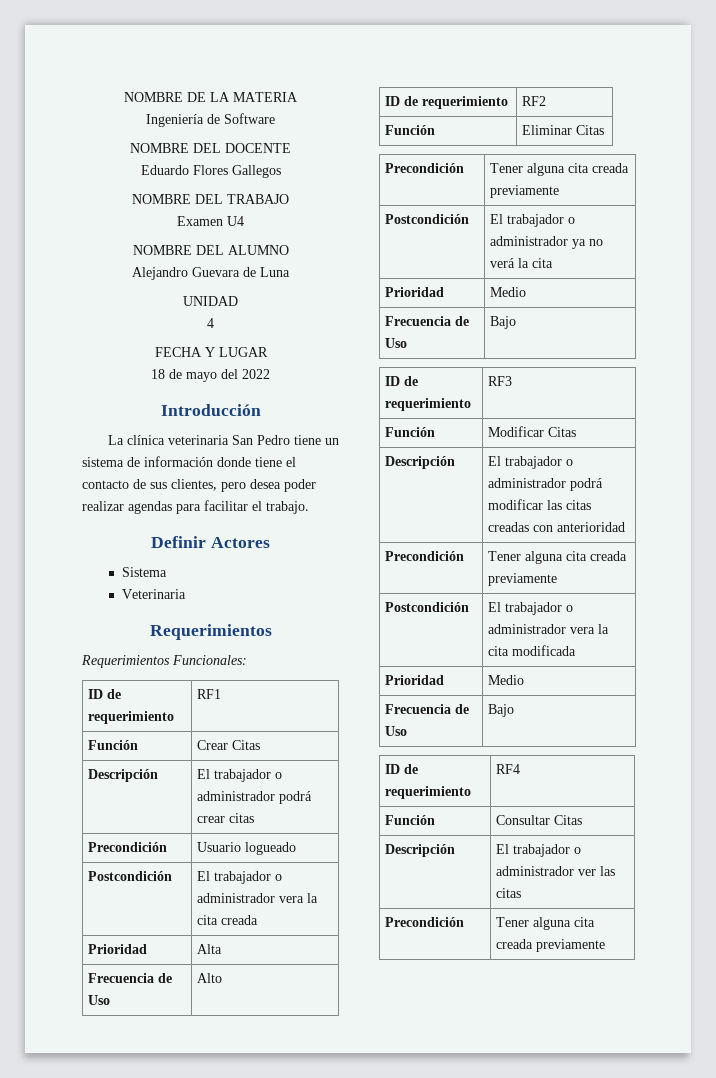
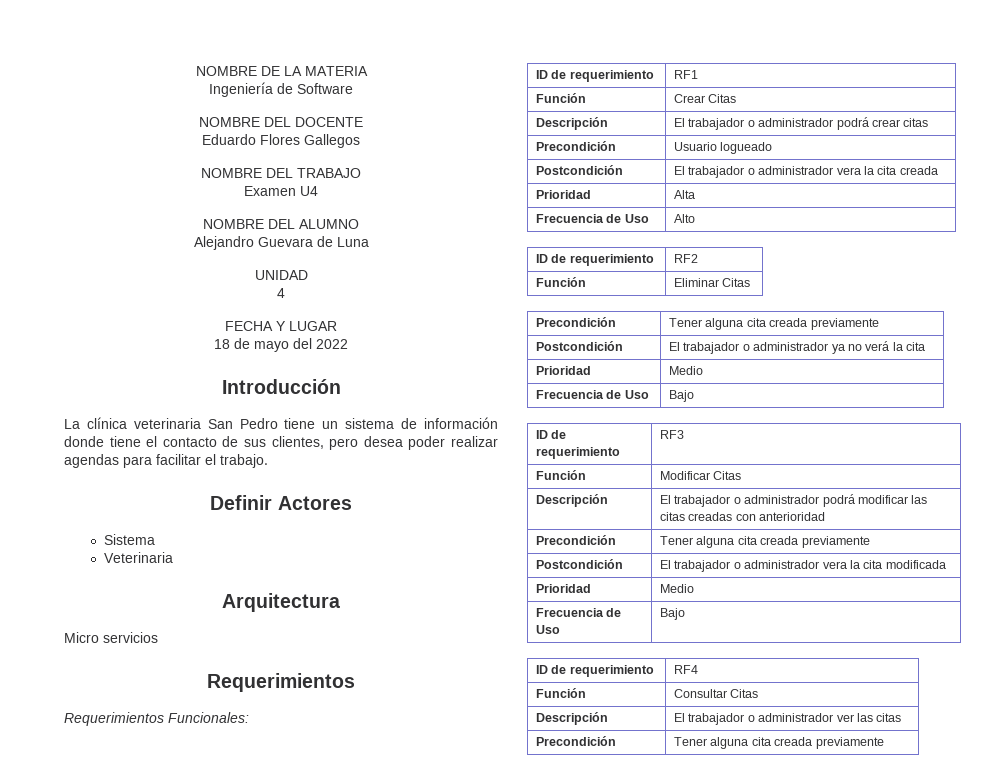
+ Arquitectura
+ Micro servicios

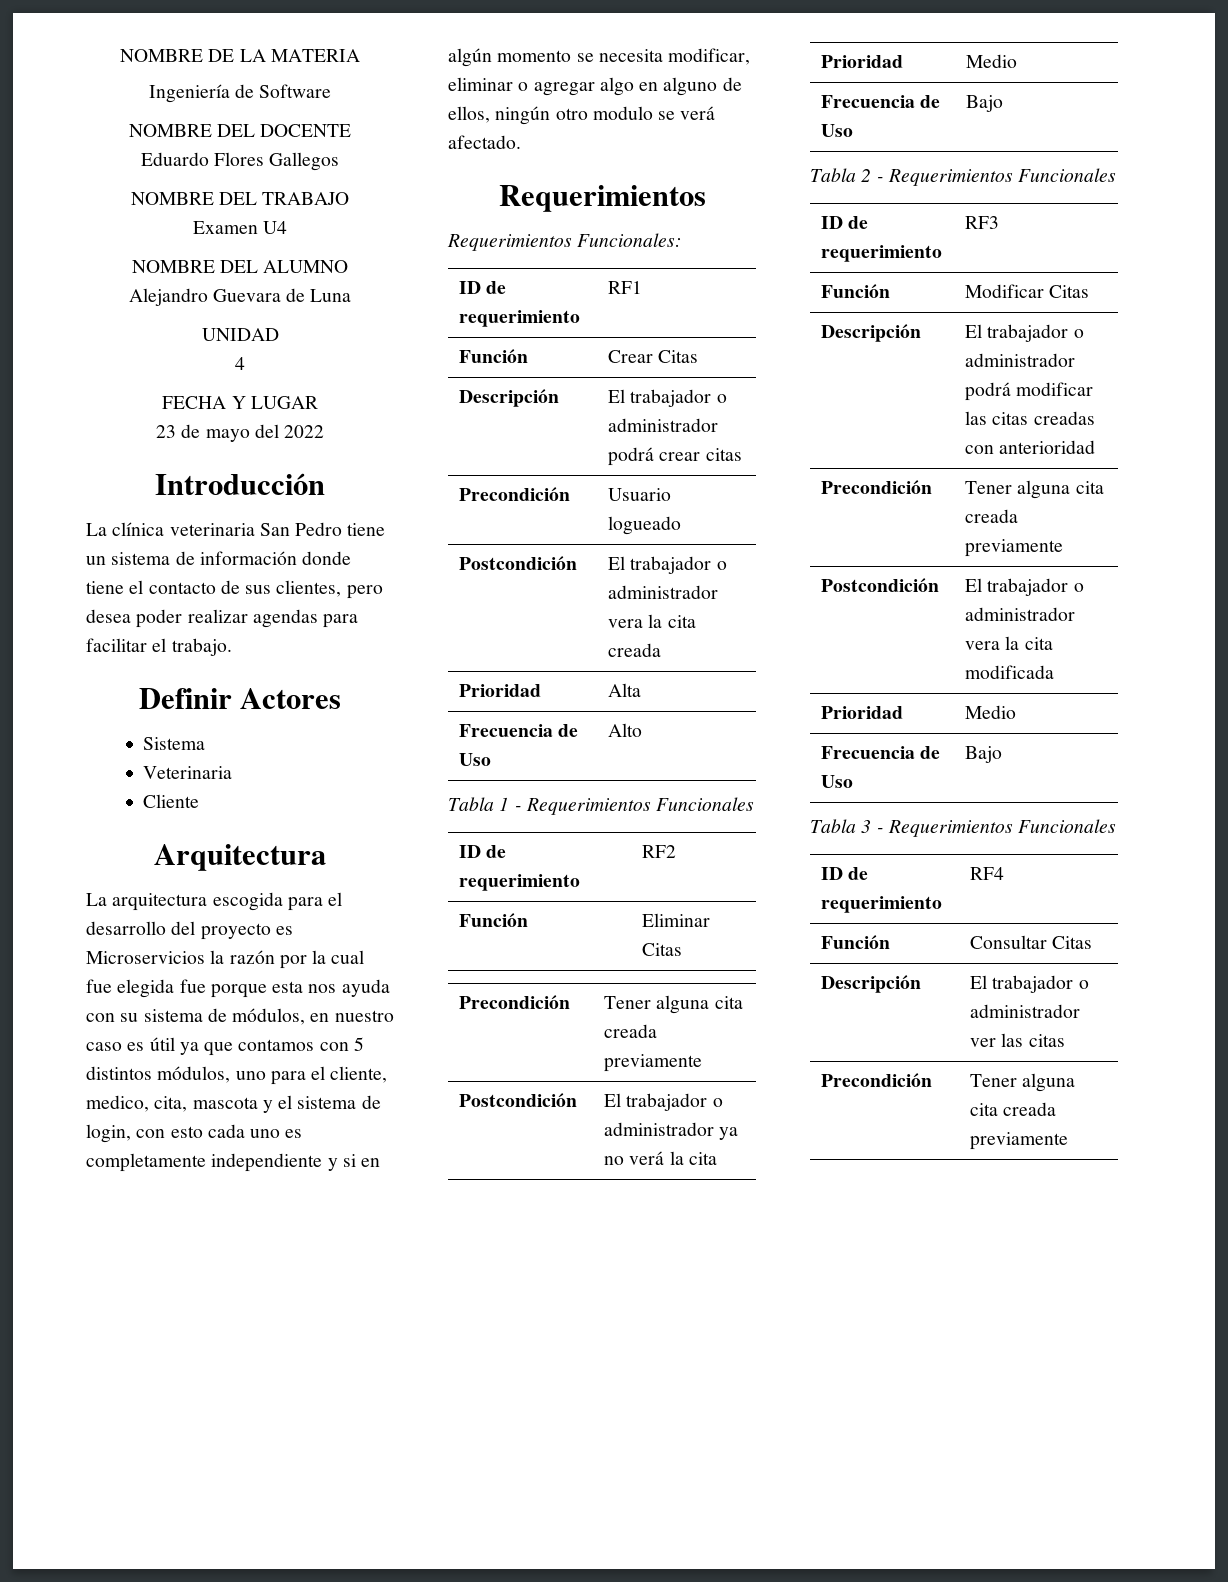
- 18 de mayo del 2022
+ 23 de mayo del 2022
+ Cliente
- Micro servicios
+ La arquitectura escogida para el desarrollo del proyecto es Microservicios la razón por la cual fue elegida fue porque esta nos ayuda con su sistema de módulos, en nuestro caso es útil ya que contamos con 5 distintos módulos, uno para el cliente, medico, cita, mascota y el sistema de login, con esto cada uno es completamente independiente y si en algún momento se necesita modificar, eliminar o agregar algo en alguno de ellos, ningún otro modulo se verá afectado.
+ Tabla 1 - Requerimientos Funcionales
+ Tabla 2 - Requerimientos Funcionales
+ Tabla 3 - Requerimientos Funcionales

